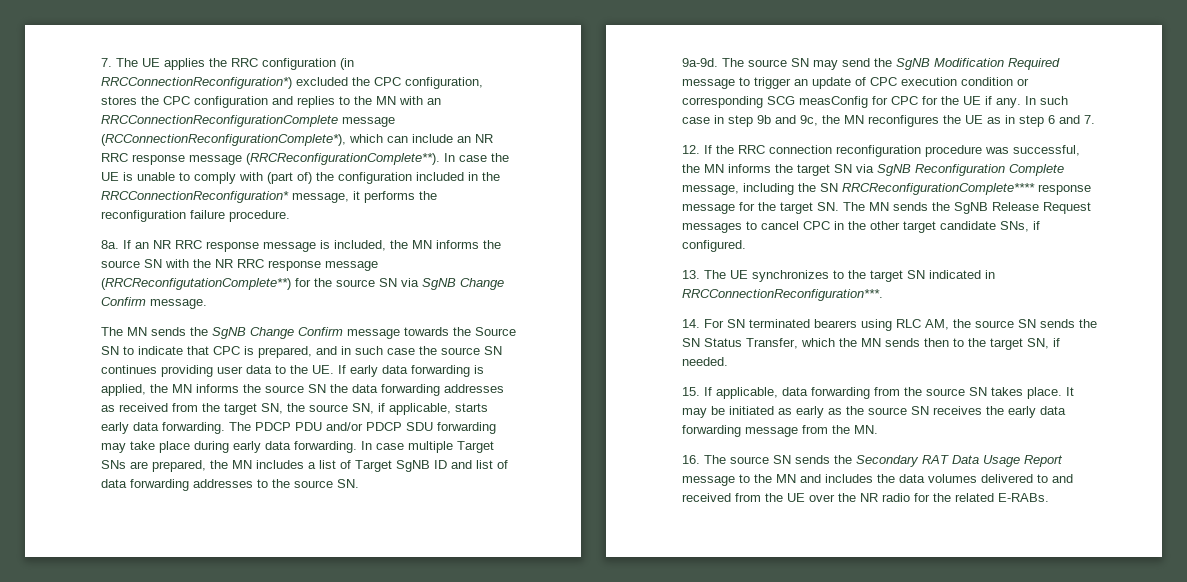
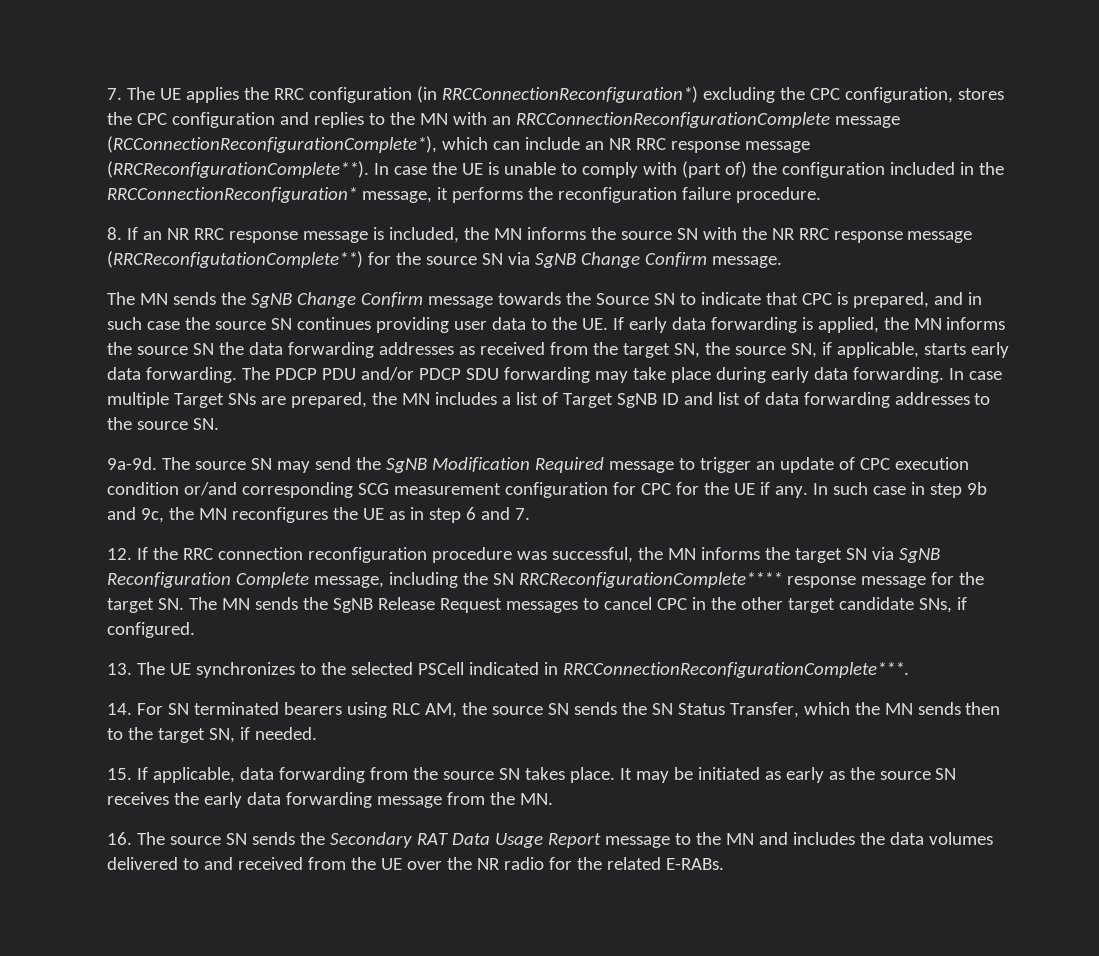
- 7. The UE applies the RRC configuration (in RRCConnectionReconfiguration*) excluded the CPC configuration, stores the CPC configuration and replies to the MN with an RRCConnectionReconfigurationComplete message (RCConnectionReconfigurationComplete*), which can include an NR RRC response message (RRCReconfigurationComplete**).
+ 7. The UE applies the RRC configuration (in RRCConnectionReconfiguration*) excluding the CPC configuration, stores the CPC configuration and replies to the MN with an RRCConnectionReconfigurationComplete message (RCConnectionReconfigurationComplete*), which can include an NR RRC response message (RRCReconfigurationComplete**).
- 8a. If an NR RRC response message is included, the MN informs the source SN with the NR RRC response message (RRCReconfigutationComplete**) for the source SN via SgNB Change Confirm message.
+ 8. If an NR RRC response message is included, the MN informs the source SN with the NR RRC response message (RRCReconfigutationComplete**) for the source SN via SgNB Change Confirm message.
- The source SN may send the SgNB Modification Required message to trigger an update of CPC execution condition or corresponding SCG measConfig for CPC for the UE if any.
+ The source SN may send the SgNB Modification Required message to trigger an update of CPC execution condition or/and corresponding SCG measurement configuration for CPC for the UE if any.
- 13. The UE synchronizes to the target SN indicated in RRCConnectionReconfiguration***.
+ 13. The UE synchronizes to the selected PSCell indicated in RRCConnectionReconfigurationComplete***.

